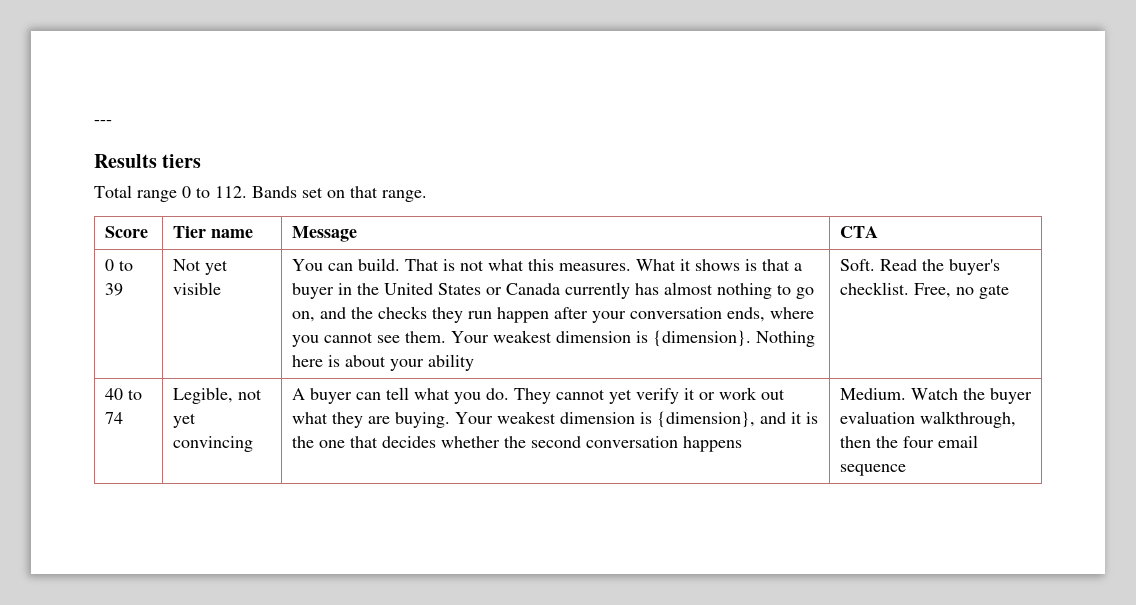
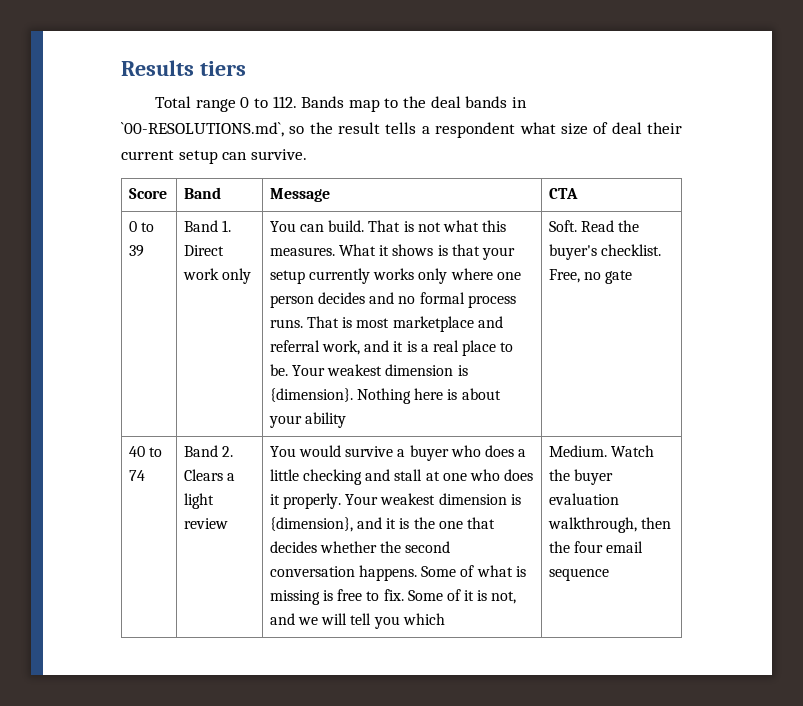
- ---
- Total range 0 to 112. Bands set on that range.
+ Total range 0 to 112. Bands map to the deal bands in `00-RESOLUTIONS.md`, so the result tells a respondent what size of deal their current setup can survive.
- Score | Tier name | Message | CTA
+ Score | Band | Message | CTA
- Not yet visible
+ Band 1. Direct work only
- What it shows is that a buyer in the United States or Canada currently has almost nothing to go on, and the checks they run happen after your conversation ends, where you cannot see them.
+ What it shows is that your setup currently works only where one person decides and no formal process runs. That is most marketplace and referral work, and it is a real place to be.
- Legible, not yet convincing | A buyer can tell what you do. They cannot yet verify it or work out what they are buying.
+ Band 2. Clears a light review | You would survive a buyer who does a little checking and stall at one who does it properly.
- Your weakest dimension is {dimension}, and it is the one that decides whether the second conversation happens
+ Your weakest dimension is {dimension}, and it is the one that decides whether the second conversation happens. Some of what is missing is free to fix. Some of it is not, and we will tell you which

